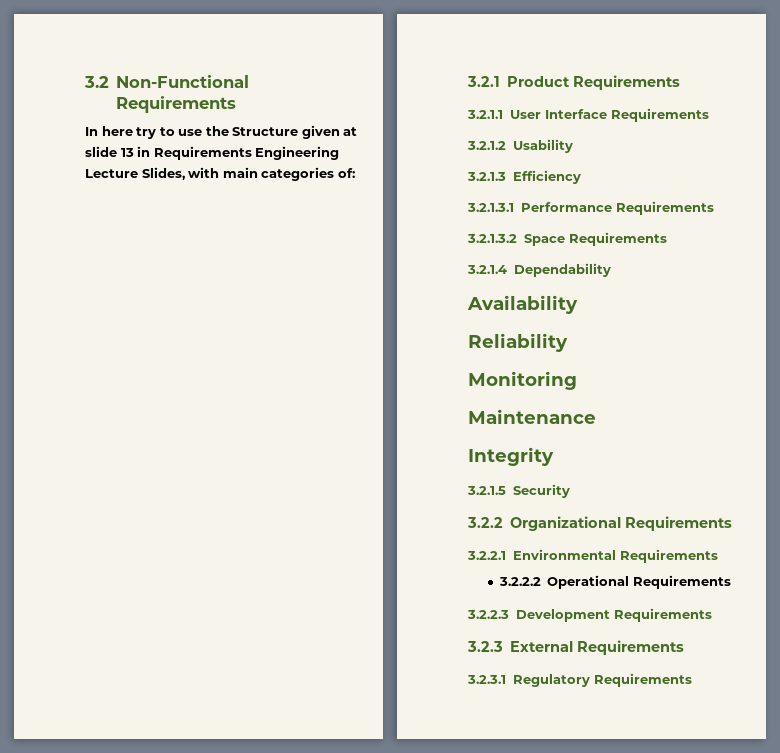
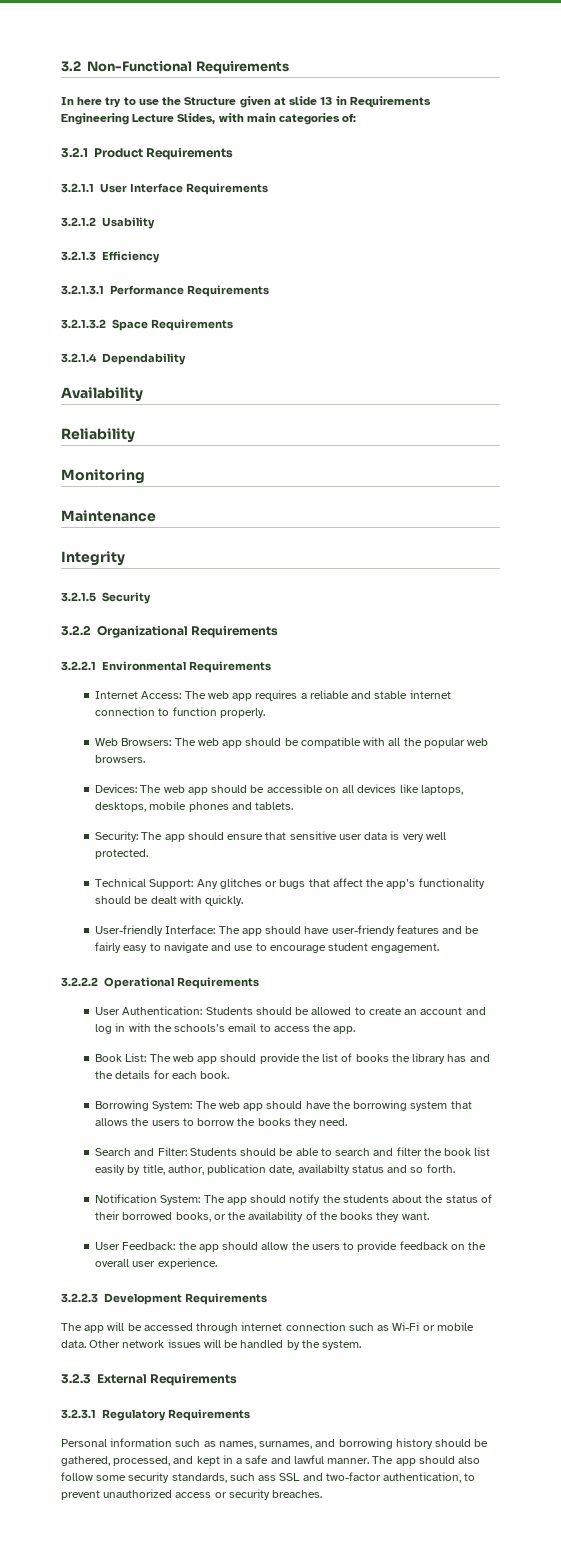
+ Internet Access: The web app requires a reliable and stable internet connection to function properly.
+ Web Browsers: The web app should be compatible with all the popular web browsers.
+ Devices: The web app should be accessible on all devices like laptops, desktops, mobile phones and tablets.
+ Security: The app should ensure that sensitive user data is very well protected.
+ Technical Support: Any glitches or bugs that affect the app’s functionality should be dealt with quickly.
+ User-friendly Interface: The app should have user-friendy features and be fairly easy to navigate and use to encourage student engagement.
  3.2.2.2 Operational Requirements
+ User Authentication: Students should be allowed to create an account and log in with the schools’s email to access the app.
+ Book List: The web app should provide the list of books the library has and the details for each book.
+ Borrowing System: The web app should have the borrowing system that allows the users to borrow the books they need.
+ Search and Filter: Students should be able to search and filter the book list easily by title, author, publication date, availabilty status and so forth.
+ Notification System: The app should notify the students about the status of their borrowed books, or the availability of the books they want.
+ User Feedback: the app should allow the users to provide feedback on the overall user experience.
  3.2.2.3 Development Requirements
+ The app will be accessed through internet connection such as Wi-Fi or mobile data. Other network issues will be handled by the system.
+ Personal information such as names, surnames, and borrowing history should be gathered, processed, and kept in a safe and lawful manner. The app should also follow some security standards, such ass SSL and two-factor authentication, to prevent unauthorized access or security breaches.

